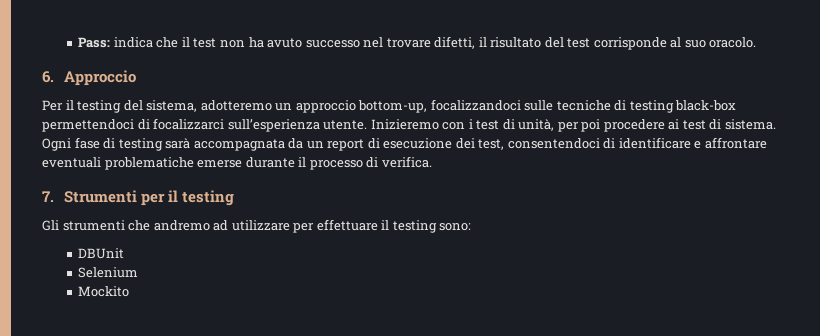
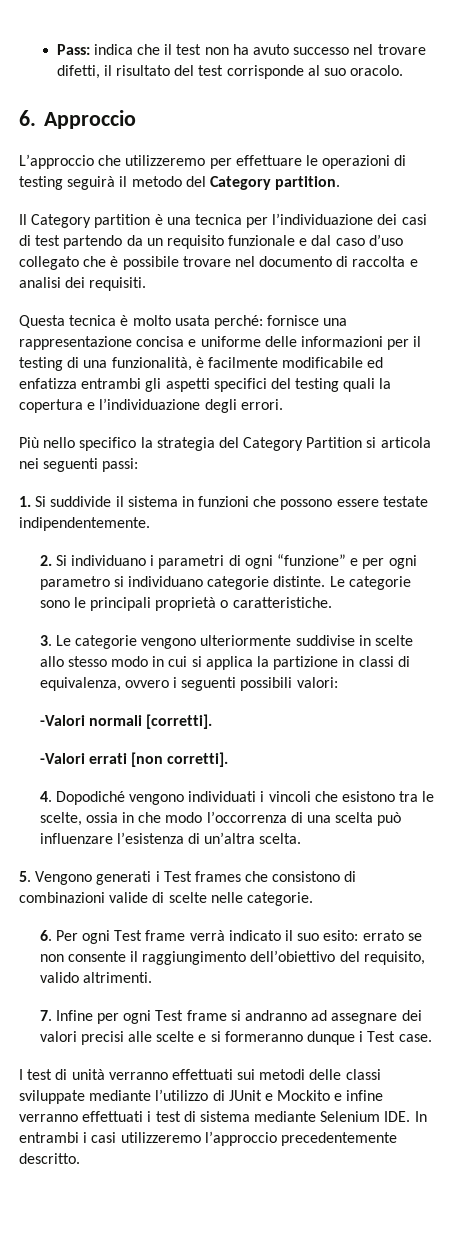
- Per il testing del sistema, adotteremo un approccio bottom-up, focalizzandoci sulle tecniche di testing black-box permettendoci di focalizzarci sull’esperienza utente. Inizieremo con i test di unità, per poi procedere ai test di sistema. Ogni fase di testing sarà accompagnata da un report di esecuzione dei test, consentendoci di identificare e affrontare eventuali problematiche emerse durante il processo di verifica.
- 7. Strumenti per il testing
- Gli strumenti che andremo ad utilizzare per effettuare il testing sono:
- DBUnit
- Selenium
- Mockito
+ L’approccio che utilizzeremo per effettuare le operazioni di testing seguirà il metodo del Category partition.
+ Il Category partition è una tecnica per l’individuazione dei casi di test partendo da un requisito funzionale e dal caso d’uso collegato che è possibile trovare nel documento di raccolta e analisi dei requisiti.
+ Questa tecnica è molto usata perché: fornisce una rappresentazione concisa e uniforme delle informazioni per il testing di una funzionalità, è facilmente modificabile ed enfatizza entrambi gli aspetti specifici del testing quali la copertura e l’individuazione degli errori.
+ Più nello specifico la strategia del Category Partition si articola nei seguenti passi:
+ 1. Si suddivide il sistema in funzioni che possono essere testate indipendentemente.
+ 2. Si individuano i parametri di ogni “funzione” e per ogni parametro si individuano categorie distinte. Le categorie sono le principali proprietà o caratteristiche.
+ 3. Le categorie vengono ulteriormente suddivise in scelte allo stesso modo in cui si applica la partizione in classi di equivalenza, ovvero i seguenti possibili valori:
+ -Valori normali [corretti].
+ -Valori errati [non corretti].
+ 4. Dopodiché vengono individuati i vincoli che esistono tra le scelte, ossia in che modo l’occorrenza di una scelta può influenzare l’esistenza di un’altra scelta.
+ 5. Vengono generati i Test frames che consistono di combinazioni valide di scelte nelle categorie.
+ 6. Per ogni Test frame verrà indicato il suo esito: errato se non consente il raggiungimento dell’obiettivo del requisito, valido altrimenti.
+ 7. Infine per ogni Test frame si andranno ad assegnare dei valori precisi alle scelte e si formeranno dunque i Test case.
+ I test di unità verranno effettuati sui metodi delle classi sviluppate mediante l’utilizzo di JUnit e Mockito e infine verranno effettuati i test di sistema mediante Selenium IDE. In entrambi i casi utilizzeremo l’approccio precedentemente descritto.

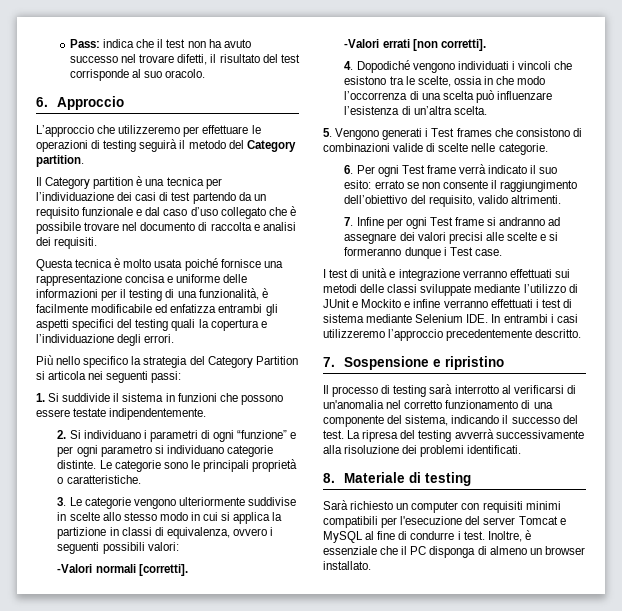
- Questa tecnica è molto usata perché: fornisce una rappresentazione concisa e uniforme delle informazioni per il testing di una funzionalità, è facilmente modificabile ed enfatizza entrambi gli aspetti specifici del testing quali la copertura e l’individuazione degli errori.
+ Questa tecnica è molto usata poiché fornisce una rappresentazione concisa e uniforme delle informazioni per il testing di una funzionalità, è facilmente modificabile ed enfatizza entrambi gli aspetti specifici del testing quali la copertura e l’individuazione degli errori.
- I test di unità verranno effettuati sui metodi delle classi sviluppate mediante l’utilizzo di JUnit e Mockito e infine verranno effettuati i test di sistema mediante Selenium IDE. In entrambi i casi utilizzeremo l’approccio precedentemente descritto.
+ I test di unità e integrazione verranno effettuati sui metodi delle classi sviluppate mediante l’utilizzo di JUnit e Mockito e infine verranno effettuati i test di sistema mediante Selenium IDE. In entrambi i casi utilizzeremo l’approccio precedentemente descritto.
+ 7. Sospensione e ripristino
+ Il processo di testing sarà interrotto al verificarsi di un'anomalia nel corretto funzionamento di una componente del sistema, indicando il successo del test. La ripresa del testing avverrà successivamente alla risoluzione dei problemi identificati.
+ 8. Materiale di testing
+ Sarà richiesto un computer con requisiti minimi compatibili per l'esecuzione del server Tomcat e MySQL al fine di condurre i test. Inoltre, è essenziale che il PC disponga di almeno un browser installato.

